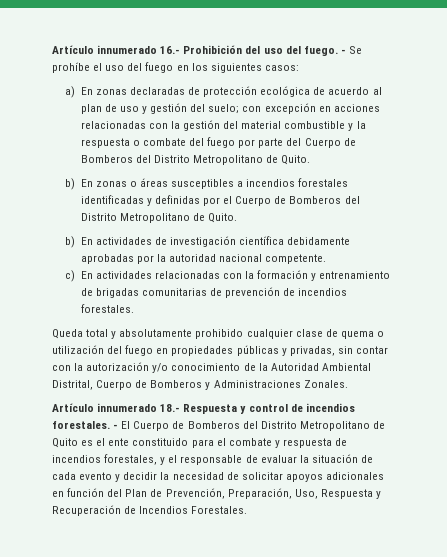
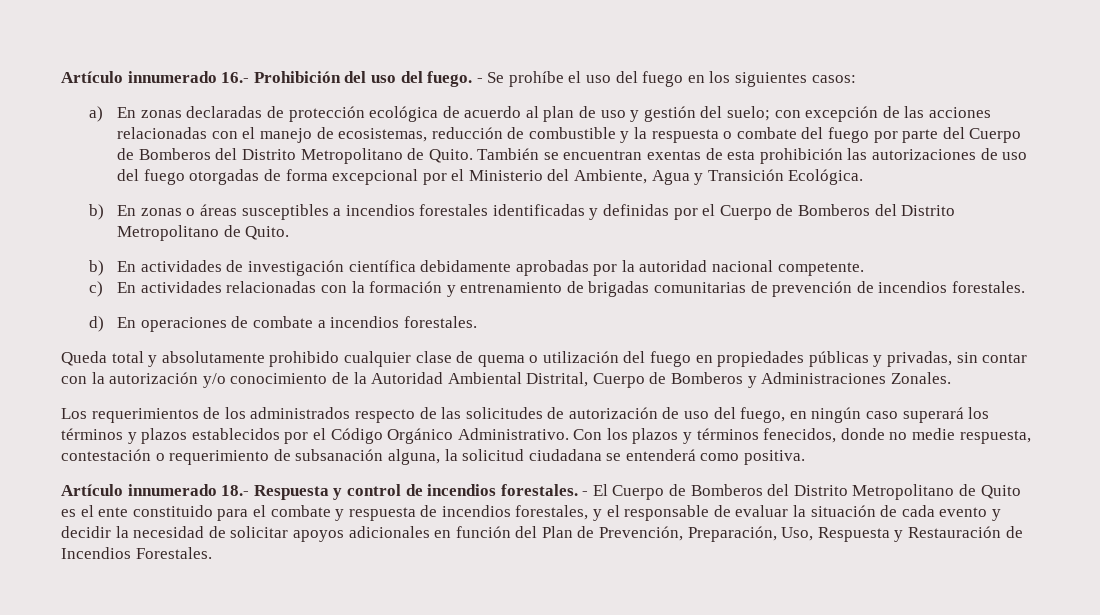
- a) En zonas declaradas de protección ecológica de acuerdo al plan de uso y gestión del suelo; con excepción en acciones relacionadas con la gestión del material combustible y la respuesta o combate del fuego por parte del Cuerpo de Bomberos del Distrito Metropolitano de Quito.
+ a) En zonas declaradas de protección ecológica de acuerdo al plan de uso y gestión del suelo; con excepción de las acciones relacionadas con el manejo de ecosistemas, reducción de combustible y la respuesta o combate del fuego por parte del Cuerpo de Bomberos del Distrito Metropolitano de Quito. También se encuentran exentas de esta prohibición las autorizaciones de uso del fuego otorgadas de forma excepcional por el Ministerio del Ambiente, Agua y Transición Ecológica.
+ d) En operaciones de combate a incendios forestales.
+ Los requerimientos de los administrados respecto de las solicitudes de autorización de uso del fuego, en ningún caso superará los términos y plazos establecidos por el Código Orgánico Administrativo. Con los plazos y términos fenecidos, donde no medie respuesta, contestación o requerimiento de subsanación alguna, la solicitud ciudadana se entenderá como positiva.
- - El Cuerpo de Bomberos del Distrito Metropolitano de Quito es el ente constituido para el combate y respuesta de incendios forestales, y el responsable de evaluar la situación de cada evento y decidir la necesidad de solicitar apoyos adicionales en función del Plan de Prevención, Preparación, Uso, Respuesta y Recuperación de Incendios Forestales.
+ - El Cuerpo de Bomberos del Distrito Metropolitano de Quito es el ente constituido para el combate y respuesta de incendios forestales, y el responsable de evaluar la situación de cada evento y decidir la necesidad de solicitar apoyos adicionales en función del Plan de Prevención, Preparación, Uso, Respuesta y Restauración de Incendios Forestales.

